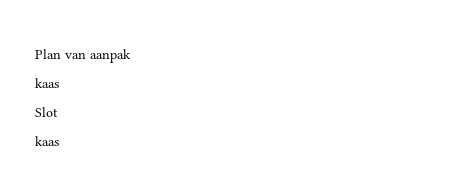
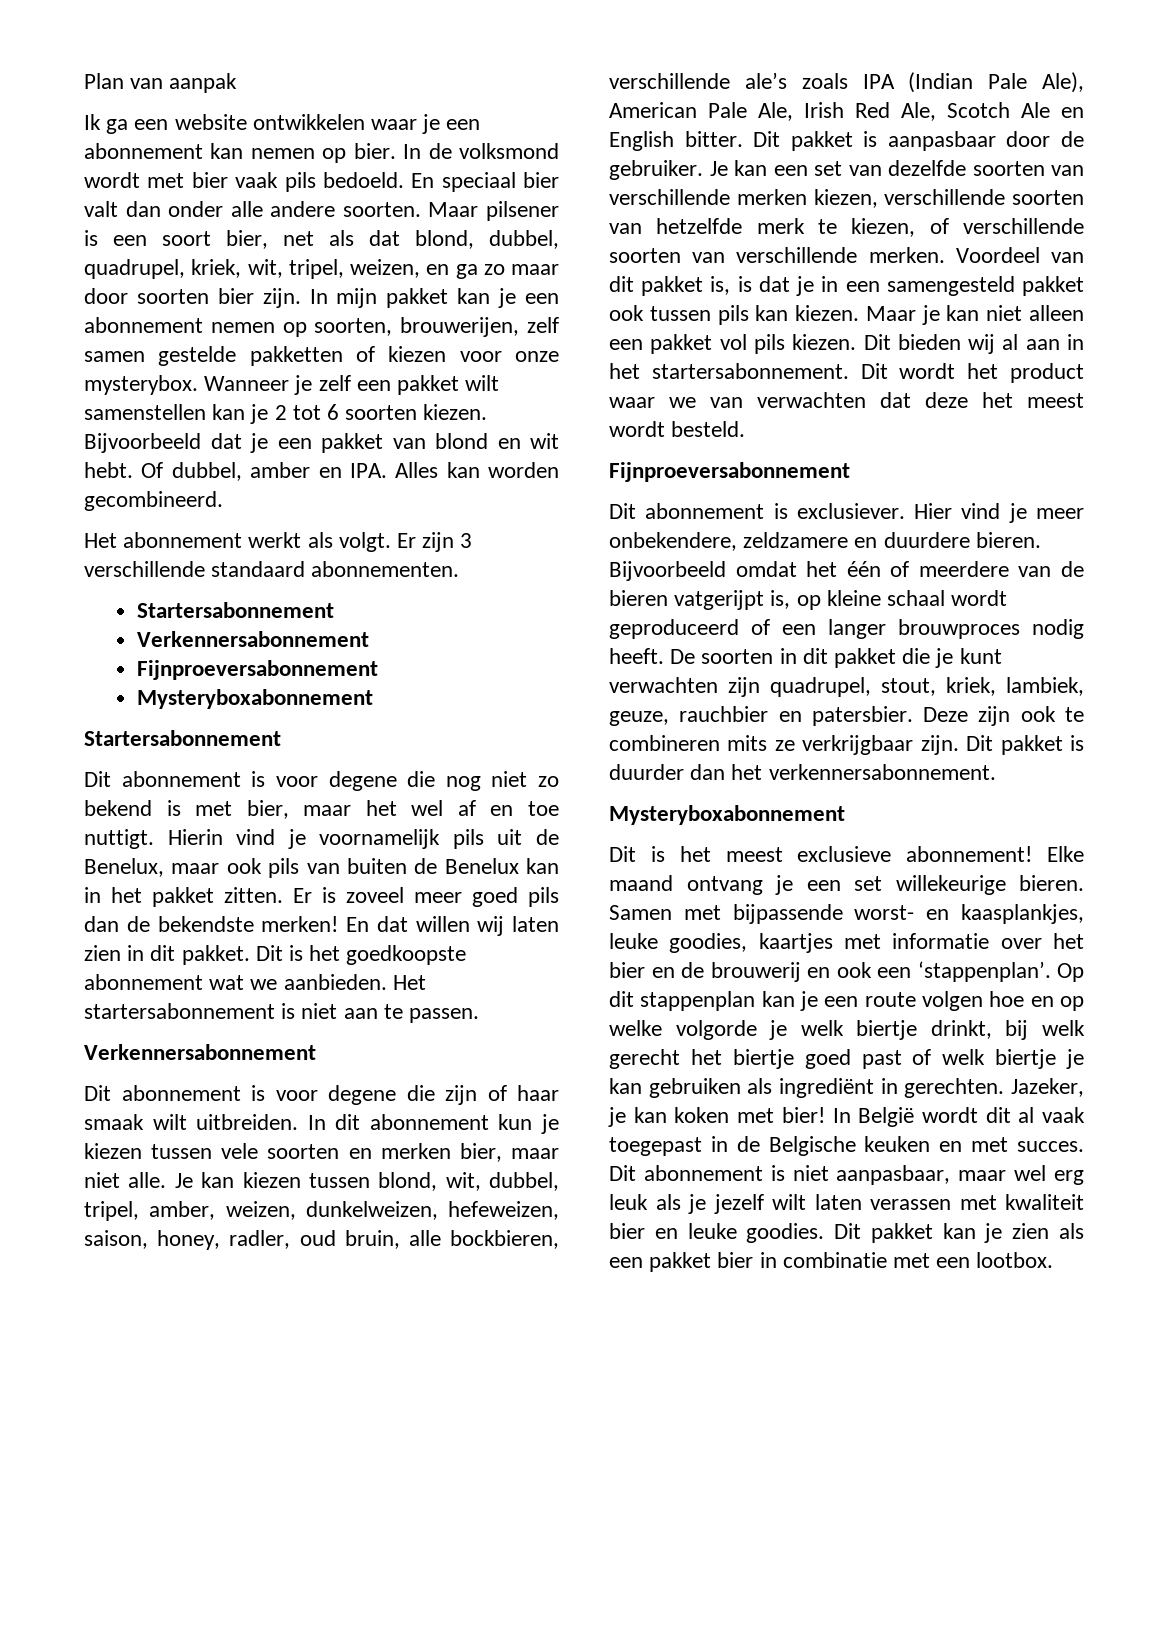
  Plan van aanpak
- kaas
- Slot
- kaas
+ Ik ga een website ontwikkelen waar je een abonnement kan nemen op bier. In de volksmond wordt met bier vaak pils bedoeld. En speciaal bier valt dan onder alle andere soorten. Maar pilsener is een soort bier, net als dat blond, dubbel, quadrupel, kriek, wit, tripel, weizen, en ga zo maar door soorten bier zijn. In mijn pakket kan je een abonnement nemen op soorten, brouwerijen, zelf samen gestelde pakketten of kiezen voor onze mysterybox. Wanneer je zelf een pakket wilt samenstellen kan je 2 tot 6 soorten kiezen. Bijvoorbeeld dat je een pakket van blond en wit hebt. Of dubbel, amber en IPA. Alles kan worden gecombineerd.
+ Het abonnement werkt als volgt. Er zijn 3 verschillende standaard abonnementen.
+ Startersabonnement
+ Verkennersabonnement
+ Fijnproeversabonnement
+ Mysteryboxabonnement
+ Startersabonnement
+ Dit abonnement is voor degene die nog niet zo bekend is met bier, maar het wel af en toe nuttigt. Hierin vind je voornamelijk pils uit de Benelux, maar ook pils van buiten de Benelux kan in het pakket zitten. Er is zoveel meer goed pils dan de bekendste merken! En dat willen wij laten zien in dit pakket. Dit is het goedkoopste abonnement wat we aanbieden. Het startersabonnement is niet aan te passen.
+ Verkennersabonnement
+ Dit abonnement is voor degene die zijn of haar smaak wilt uitbreiden. In dit abonnement kun je kiezen tussen vele soorten en merken bier, maar niet alle. Je kan kiezen tussen blond, wit, dubbel, tripel, amber, weizen, dunkelweizen, hefeweizen, saison, honey, radler, oud bruin, alle bockbieren, verschillende ale’s zoals IPA (Indian Pale Ale), American Pale Ale, Irish Red Ale, Scotch Ale en English bitter. Dit pakket is aanpasbaar door de gebruiker. Je kan een set van dezelfde soorten van verschillende merken kiezen, verschillende soorten van hetzelfde merk te kiezen, of verschillende soorten van verschillende merken. Voordeel van dit pakket is, is dat je in een samengesteld pakket ook tussen pils kan kiezen. Maar je kan niet alleen een pakket vol pils kiezen. Dit bieden wij al aan in het startersabonnement. Dit wordt het product waar we van verwachten dat deze het meest wordt besteld.
+ Fijnproeversabonnement
+ Dit abonnement is exclusiever. Hier vind je meer onbekendere, zeldzamere en duurdere bieren. Bijvoorbeeld omdat het één of meerdere van de bieren vatgerijpt is, op kleine schaal wordt geproduceerd of een langer brouwproces nodig heeft. De soorten in dit pakket die je kunt verwachten zijn quadrupel, stout, kriek, lambiek, geuze, rauchbier en patersbier. Deze zijn ook te combineren mits ze verkrijgbaar zijn. Dit pakket is duurder dan het verkennersabonnement.
+ Mysteryboxabonnement
+ Dit is het meest exclusieve abonnement! Elke maand ontvang je een set willekeurige bieren. Samen met bijpassende worst- en kaasplankjes, leuke goodies, kaartjes met informatie over het bier en de brouwerij en ook een ‘stappenplan’. Op dit stappenplan kan je een route volgen hoe en op welke volgorde je welk biertje drinkt, bij welk gerecht het biertje goed past of welk biertje je kan gebruiken als ingrediënt in gerechten. Jazeker, je kan koken met bier! In België wordt dit al vaak toegepast in de Belgische keuken en met succes. Dit abonnement is niet aanpasbaar, maar wel erg leuk als je jezelf wilt laten verassen met kwaliteit bier en leuke goodies. Dit pakket kan je zien als een pakket bier in combinatie met een lootbox.

